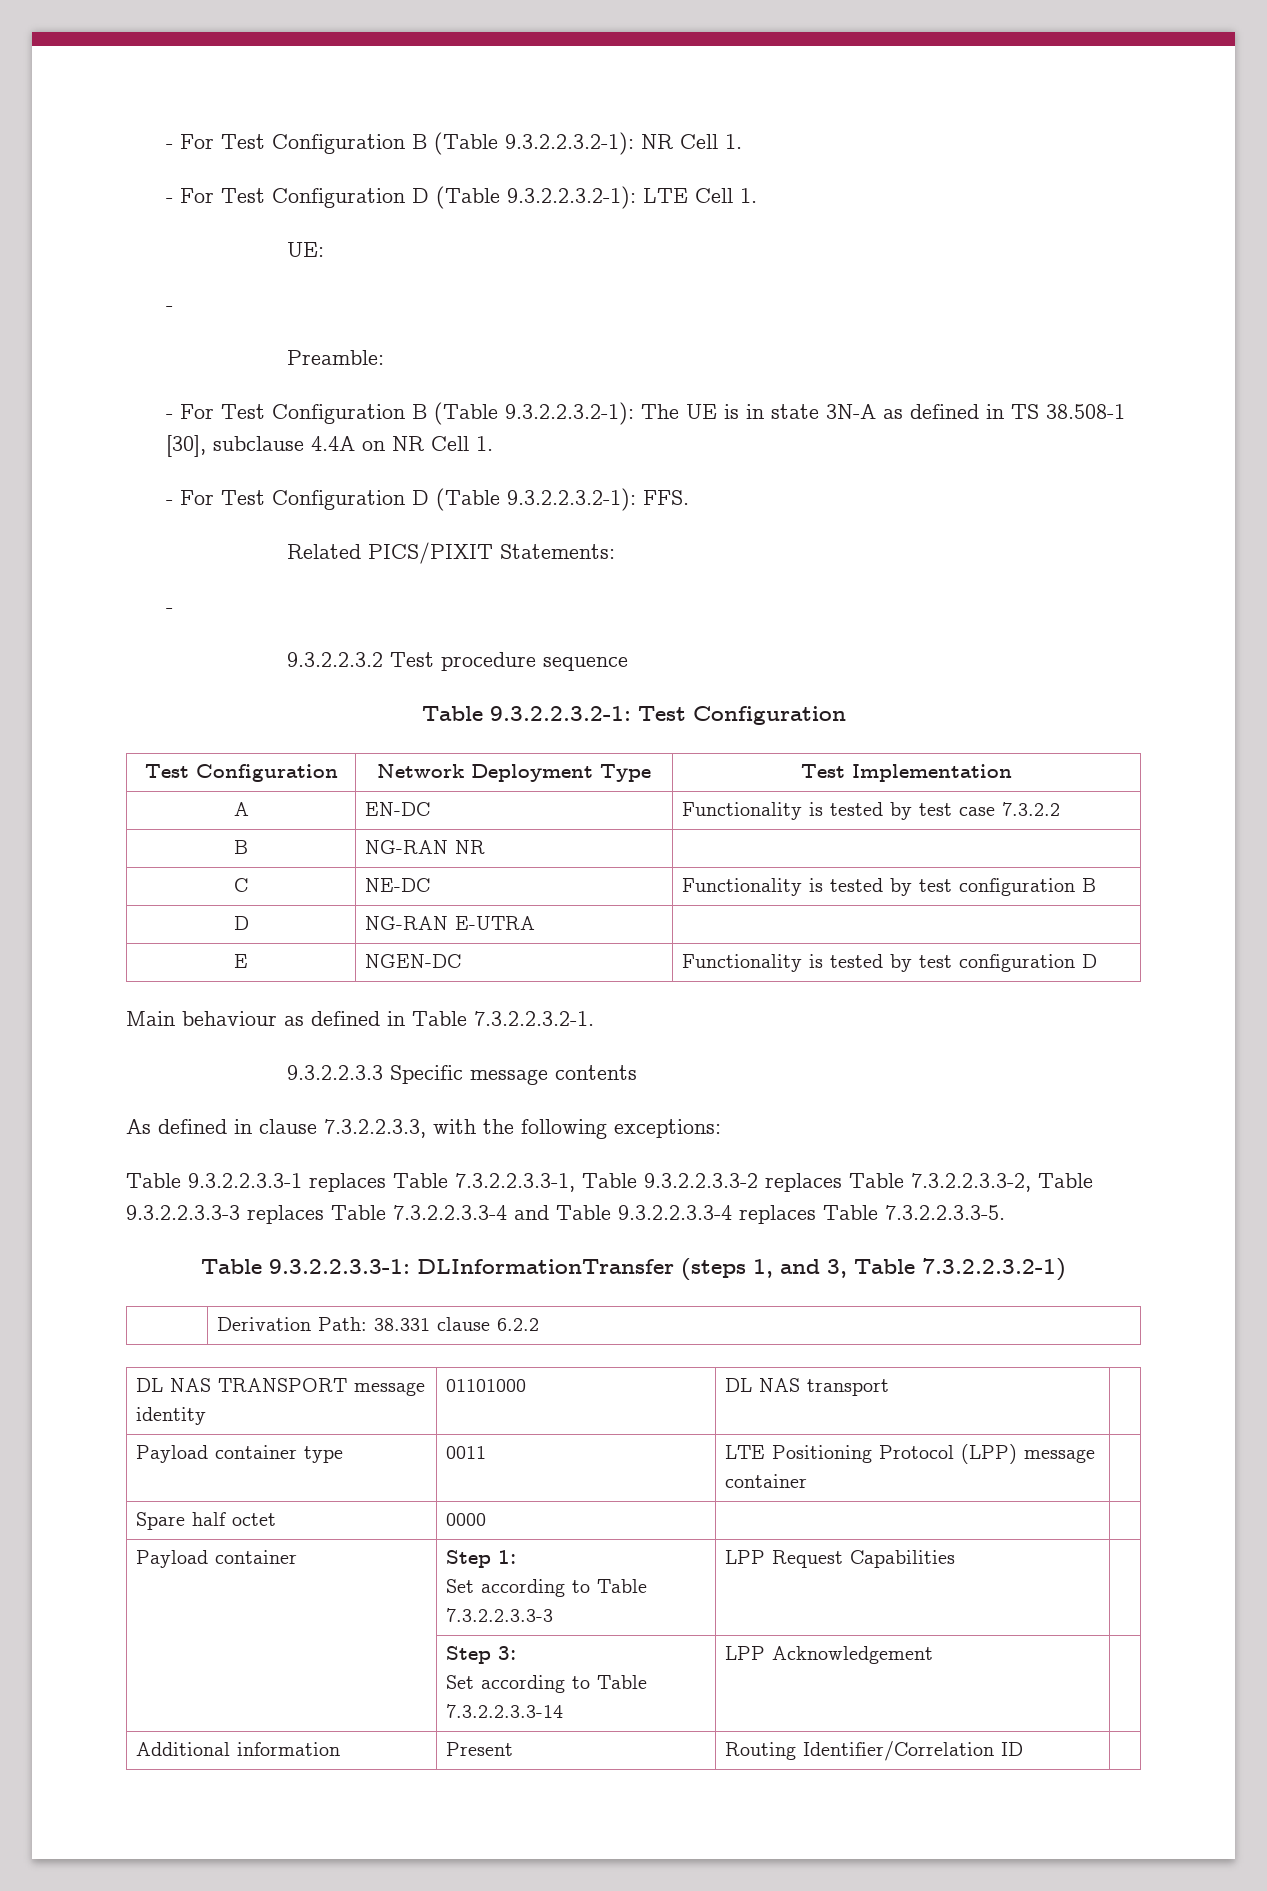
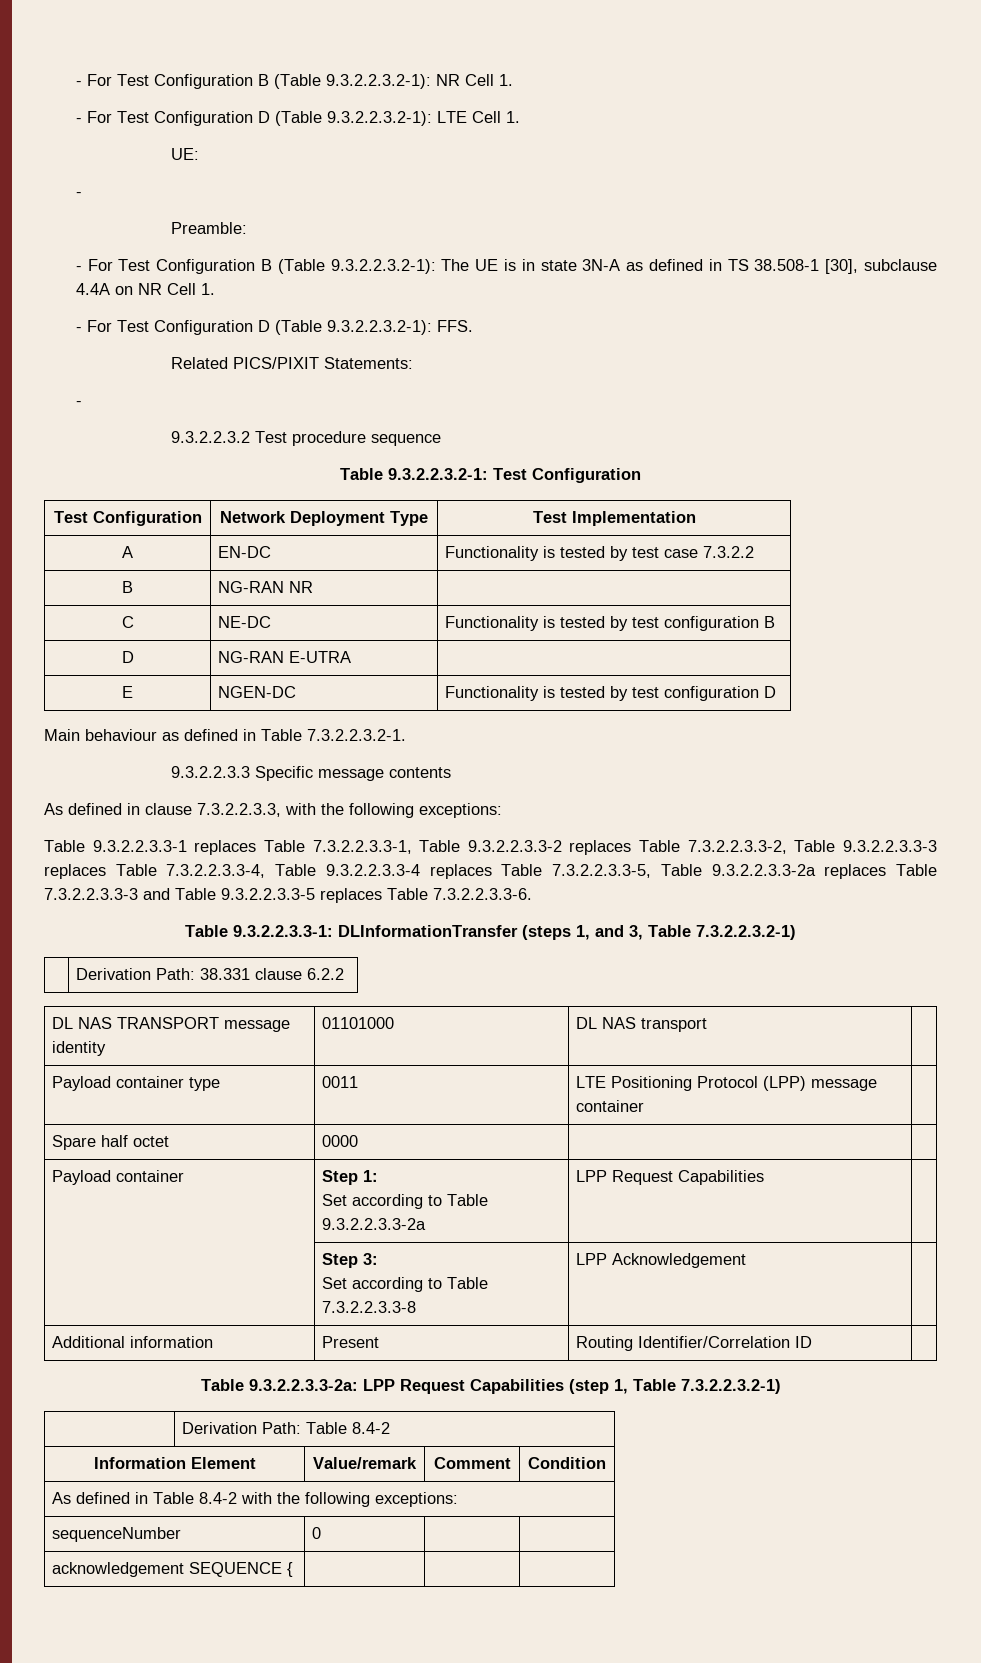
- Table 9.3.2.2.3.3-1 replaces Table 7.3.2.2.3.3-1, Table 9.3.2.2.3.3-2 replaces Table 7.3.2.2.3.3-2, Table 9.3.2.2.3.3-3 replaces Table 7.3.2.2.3.3-4 and Table 9.3.2.2.3.3-4 replaces Table 7.3.2.2.3.3-5.
+ Table 9.3.2.2.3.3-1 replaces Table 7.3.2.2.3.3-1, Table 9.3.2.2.3.3-2 replaces Table 7.3.2.2.3.3-2, Table 9.3.2.2.3.3-3 replaces Table 7.3.2.2.3.3-4, Table 9.3.2.2.3.3-4 replaces Table 7.3.2.2.3.3-5, Table 9.3.2.2.3.3-2a replaces Table 7.3.2.2.3.3-3 and Table 9.3.2.2.3.3-5 replaces Table 7.3.2.2.3.3-6.
  Payload container | Step 1:
- Set according to Table 7.3.2.2.3.3-3 | LPP Request Capabilities |
+ Set according to Table 9.3.2.2.3.3-2a | LPP Request Capabilities |
  | Step 3:
- Set according to Table 7.3.2.2.3.3-14 | LPP Acknowledgement |
+ Set according to Table 7.3.2.2.3.3-8 | LPP Acknowledgement |
+ Table 9.3.2.2.3.3-2a: LPP Request Capabilities (step 1, Table 7.3.2.2.3.2-1)
+ | Derivation Path: Table 8.4-2
+ Information Element | Value/remark | Comment | Condition
+ As defined in Table 8.4-2 with the following exceptions:
+ sequenceNumber | 0 | |
+ acknowledgement SEQUENCE { | | |

